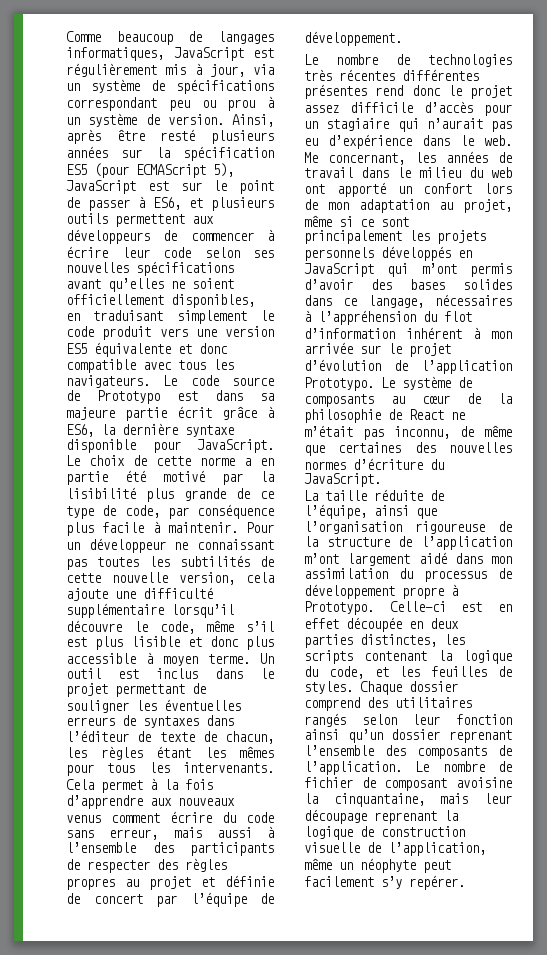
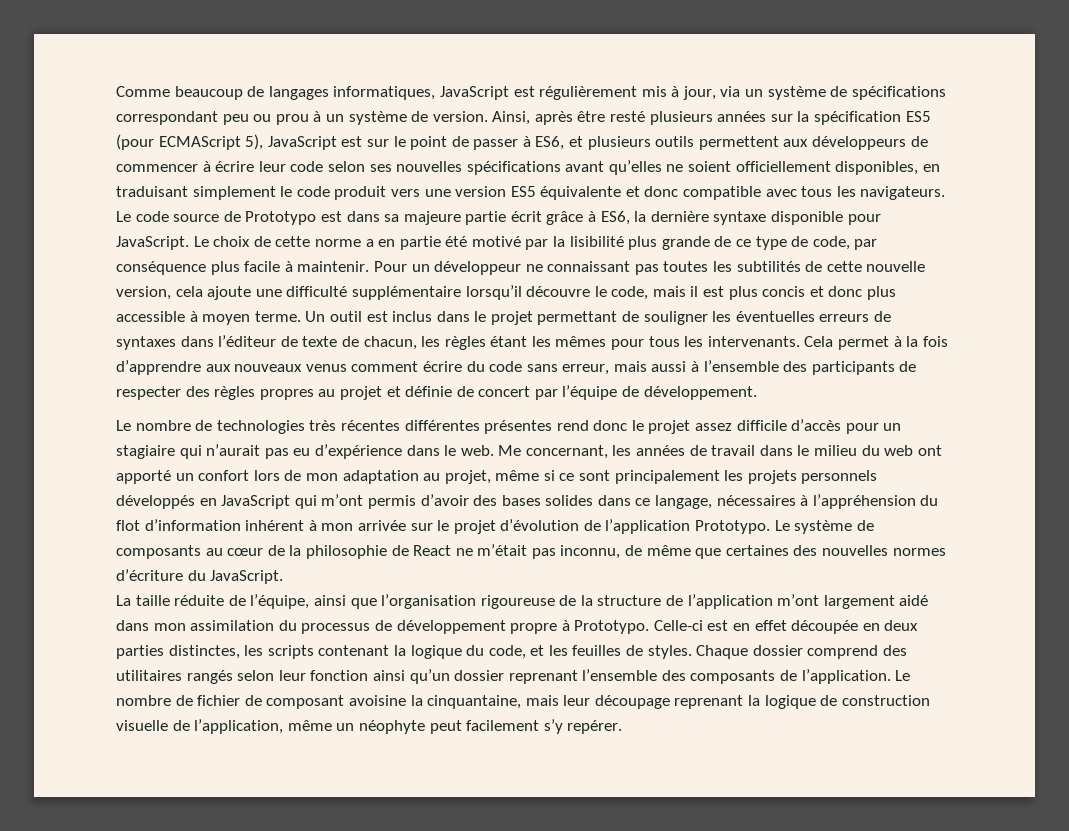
- Pour un développeur ne connaissant pas toutes les subtilités de cette nouvelle version, cela ajoute une difficulté supplémentaire lorsqu’il découvre le code, même s’il est plus lisible et donc plus accessible à moyen terme.
+ Pour un développeur ne connaissant pas toutes les subtilités de cette nouvelle version, cela ajoute une difficulté supplémentaire lorsqu’il découvre le code, mais il est plus concis et donc plus accessible à moyen terme.

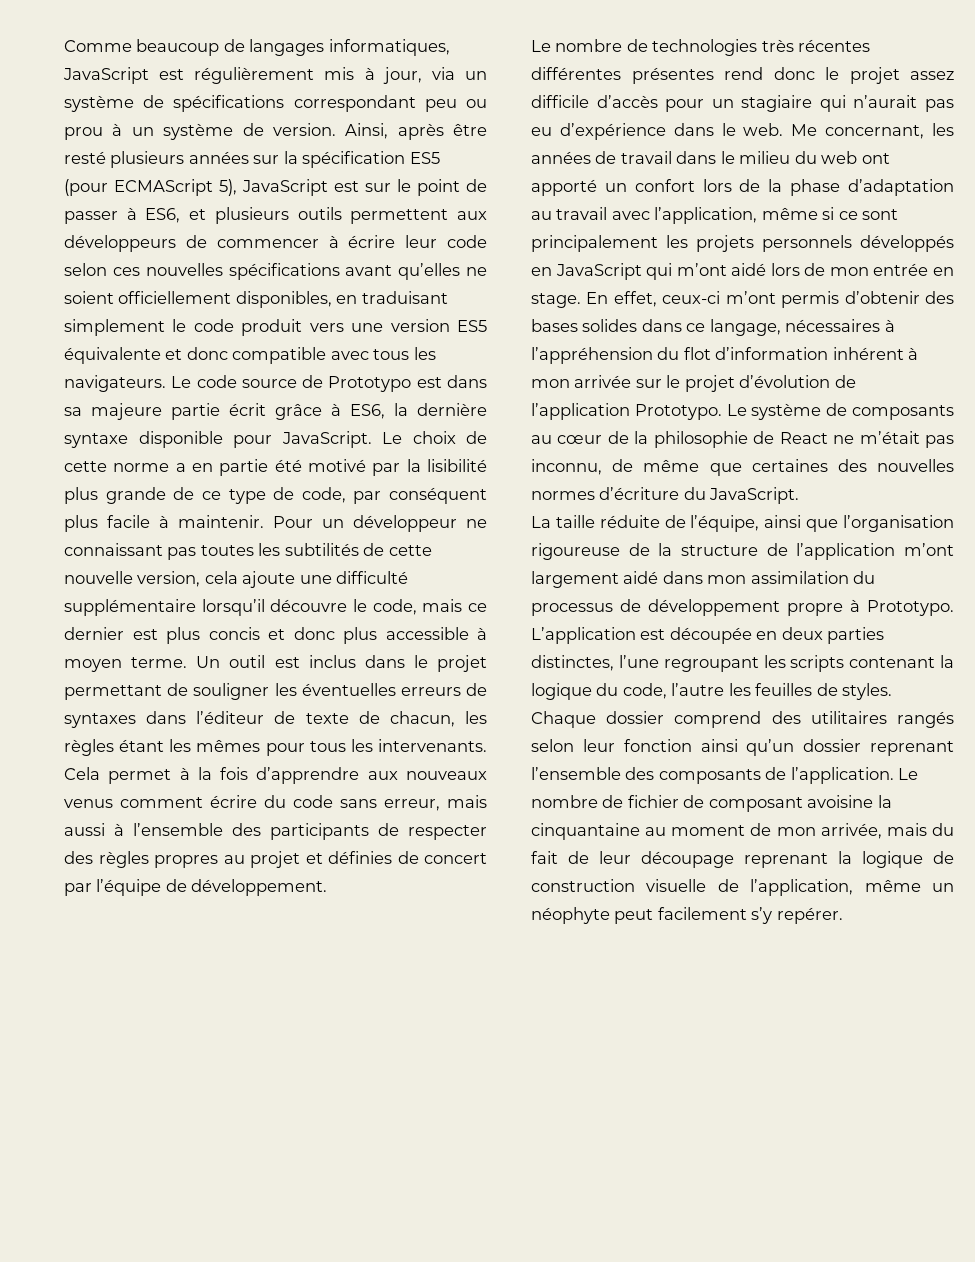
- Ainsi, après être resté plusieurs années sur la spécification ES5 (pour ECMAScript 5), JavaScript est sur le point de passer à ES6, et plusieurs outils permettent aux développeurs de commencer à écrire leur code selon ses nouvelles spécifications avant qu’elles ne soient officiellement disponibles, en traduisant simplement le code produit vers une version ES5 équivalente et donc compatible avec tous les navigateurs.
+ Ainsi, après être resté plusieurs années sur la spécification ES5 (pour ECMAScript 5), JavaScript est sur le point de passer à ES6, et plusieurs outils permettent aux développeurs de commencer à écrire leur code selon ces nouvelles spécifications avant qu’elles ne soient officiellement disponibles, en traduisant simplement le code produit vers une version ES5 équivalente et donc compatible avec tous les navigateurs.
- Le choix de cette norme a en partie été motivé par la lisibilité plus grande de ce type de code, par conséquence plus facile à maintenir.
+ Le choix de cette norme a en partie été motivé par la lisibilité plus grande de ce type de code, par conséquent plus facile à maintenir.
- Pour un développeur ne connaissant pas toutes les subtilités de cette nouvelle version, cela ajoute une difficulté supplémentaire lorsqu’il découvre le code, mais il est plus concis et donc plus accessible à moyen terme.
+ Pour un développeur ne connaissant pas toutes les subtilités de cette nouvelle version, cela ajoute une difficulté supplémentaire lorsqu’il découvre le code, mais ce dernier est plus concis et donc plus accessible à moyen terme.
- Cela permet à la fois d’apprendre aux nouveaux venus comment écrire du code sans erreur, mais aussi à l’ensemble des participants de respecter des règles propres au projet et définie de concert par l’équipe de développement.
+ Cela permet à la fois d’apprendre aux nouveaux venus comment écrire du code sans erreur, mais aussi à l’ensemble des participants de respecter des règles propres au projet et définies de concert par l’équipe de développement.
- Me concernant, les années de travail dans le milieu du web ont apporté un confort lors de mon adaptation au projet, même si ce sont principalement les projets personnels développés en JavaScript qui m’ont permis d’avoir des bases solides dans ce langage, nécessaires à l’appréhension du flot d’information inhérent à mon arrivée sur le projet d’évolution de l’application Prototypo.
+ Me concernant, les années de travail dans le milieu du web ont apporté un confort lors de la phase d’adaptation au travail avec l’application, même si ce sont principalement les projets personnels développés en JavaScript qui m’ont aidé lors de mon entrée en stage. En effet, ceux-ci m’ont permis d’obtenir des bases solides dans ce langage, nécessaires à l’appréhension du flot d’information inhérent à mon arrivée sur le projet d’évolution de l’application Prototypo.
- Celle-ci est en effet découpée en deux parties distinctes, les scripts contenant la logique du code, et les feuilles de styles.
+ L’application est découpée en deux parties distinctes, l’une regroupant les scripts contenant la logique du code, l’autre les feuilles de styles.
- Le nombre de fichier de composant avoisine la cinquantaine, mais leur découpage reprenant la logique de construction visuelle de l’application, même un néophyte peut facilement s’y repérer.
+ Le nombre de fichier de composant avoisine la cinquantaine au moment de mon arrivée, mais du fait de leur découpage reprenant la logique de construction visuelle de l’application, même un néophyte peut facilement s’y repérer.

